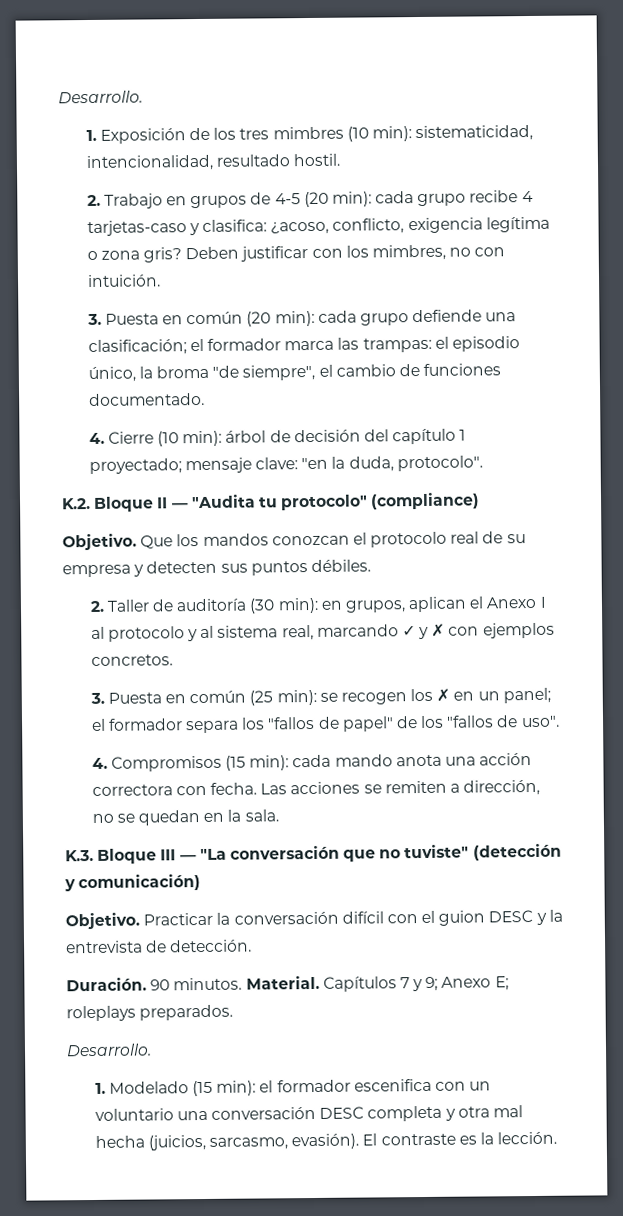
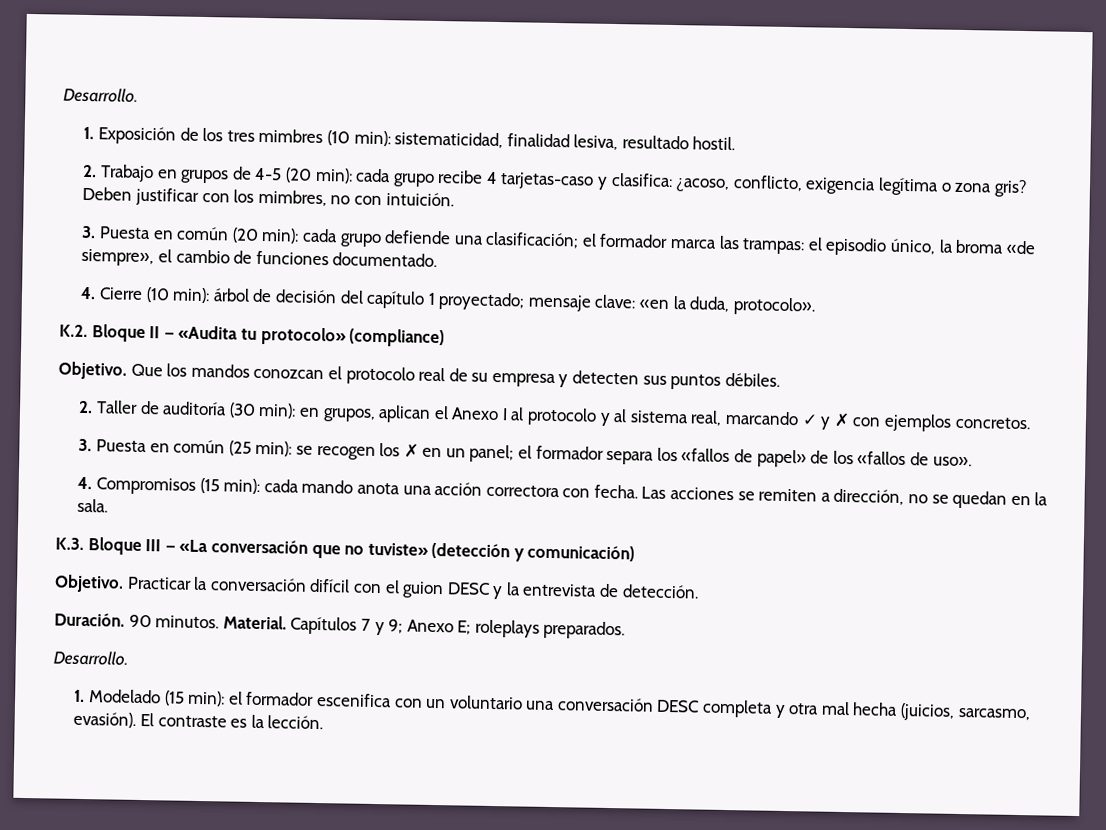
- 1. Exposición de los tres mimbres (10 min): sistematicidad, intencionalidad, resultado hostil.
+ 1. Exposición de los tres mimbres (10 min): sistematicidad, finalidad lesiva, resultado hostil.
- 3. Puesta en común (20 min): cada grupo defiende una clasificación; el formador marca las trampas: el episodio único, la broma "de siempre", el cambio de funciones documentado.
+ 3. Puesta en común (20 min): cada grupo defiende una clasificación; el formador marca las trampas: el episodio único, la broma «de siempre», el cambio de funciones documentado.
- 4. Cierre (10 min): árbol de decisión del capítulo 1 proyectado; mensaje clave: "en la duda, protocolo".
+ 4. Cierre (10 min): árbol de decisión del capítulo 1 proyectado; mensaje clave: «en la duda, protocolo».
- K.2. Bloque II — "Audita tu protocolo" (compliance)
+ K.2. Bloque II — «Audita tu protocolo» (compliance)
- 3. Puesta en común (25 min): se recogen los ✗ en un panel; el formador separa los "fallos de papel" de los "fallos de uso".
+ 3. Puesta en común (25 min): se recogen los ✗ en un panel; el formador separa los «fallos de papel» de los «fallos de uso».
- K.3. Bloque III — "La conversación que no tuviste" (detección y comunicación)
+ K.3. Bloque III — «La conversación que no tuviste» (detección y comunicación)

